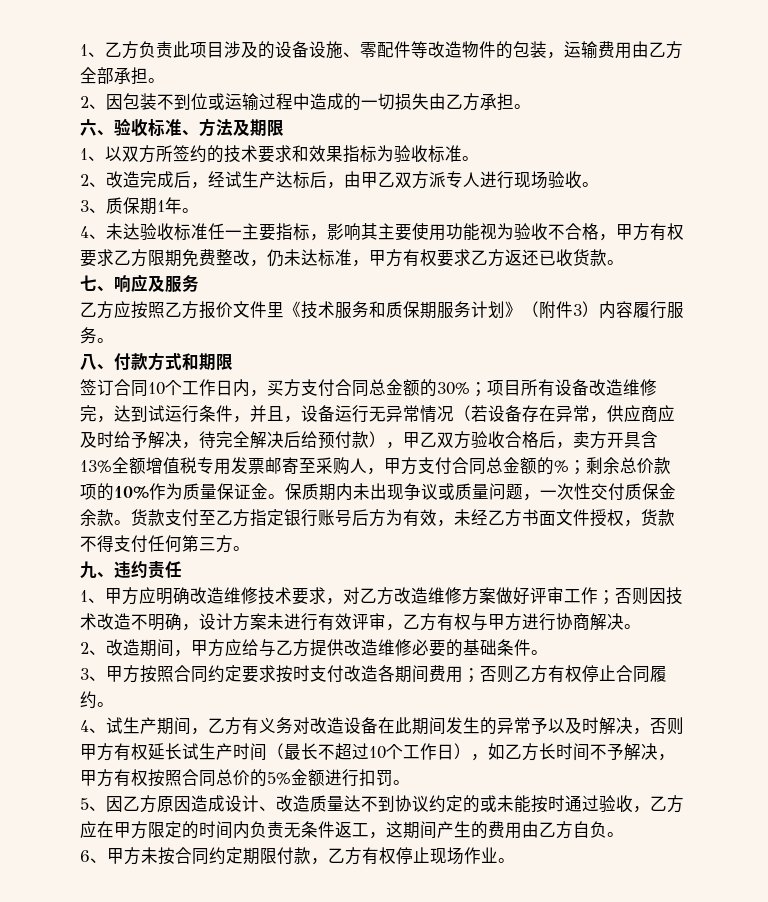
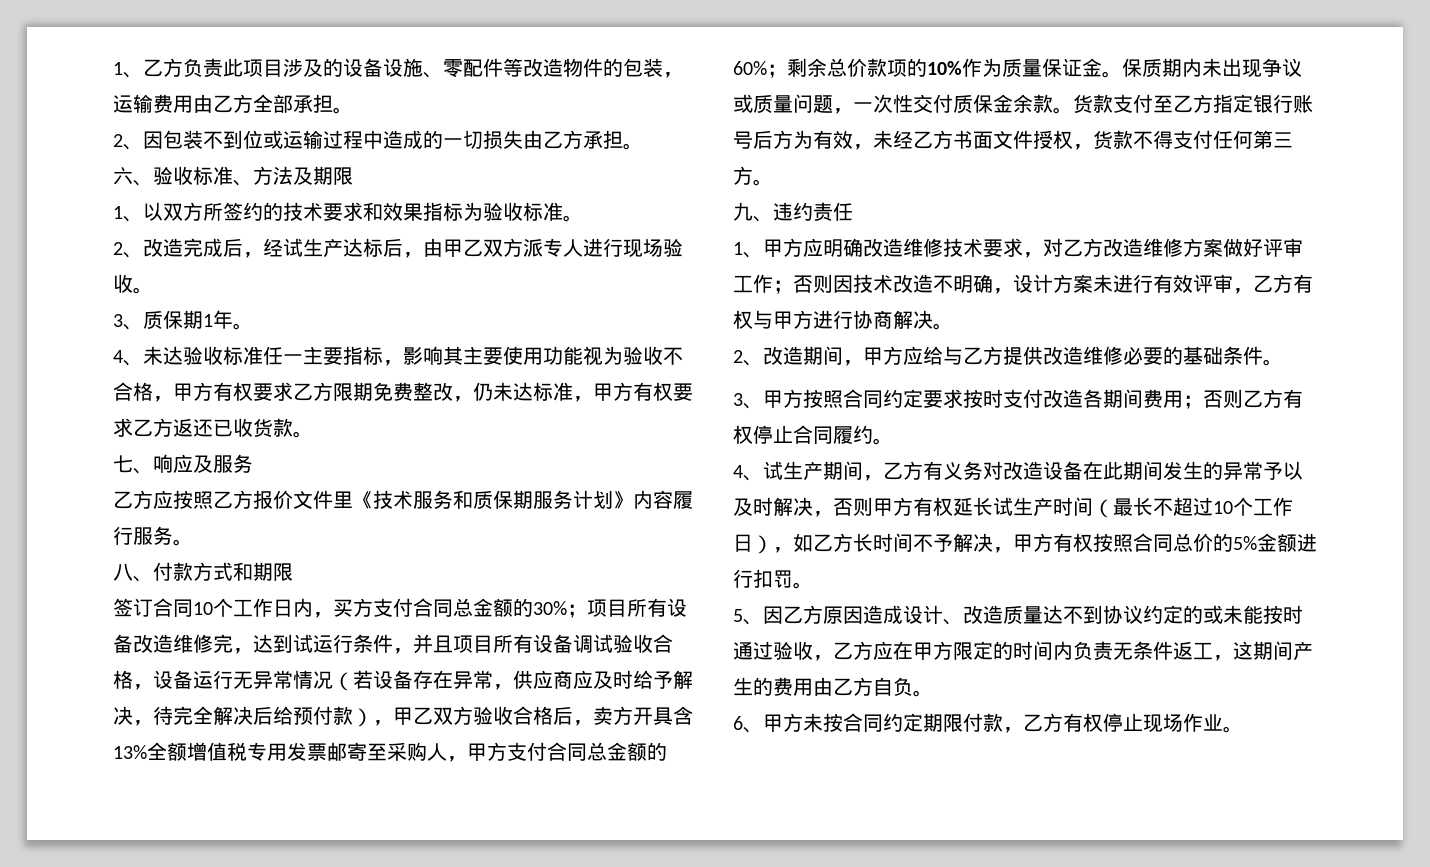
- 乙方应按照乙方报价文件里《技术服务和质保期服务计划》（附件3）内容履行服务。
+ 乙方应按照乙方报价文件里《技术服务和质保期服务计划》内容履行服务。
- 项目所有设备改造维修完，达到试运行条件，并且，设备运行无异常情况（若设备存在异常，供应商应及时给予解决，待完全解决后给预付款），甲乙双方验收合格后，卖方开具含13%全额增值税专用发票邮寄至采购人，甲方支付合同总金额的%；
+ 项目所有设备改造维修完，达到试运行条件，并且项目所有设备调试验收合格，设备运行无异常情况（若设备存在异常，供应商应及时给予解决，待完全解决后给预付款），甲乙双方验收合格后，卖方开具含13%全额增值税专用发票邮寄至采购人，甲方支付合同总金额的60%；

